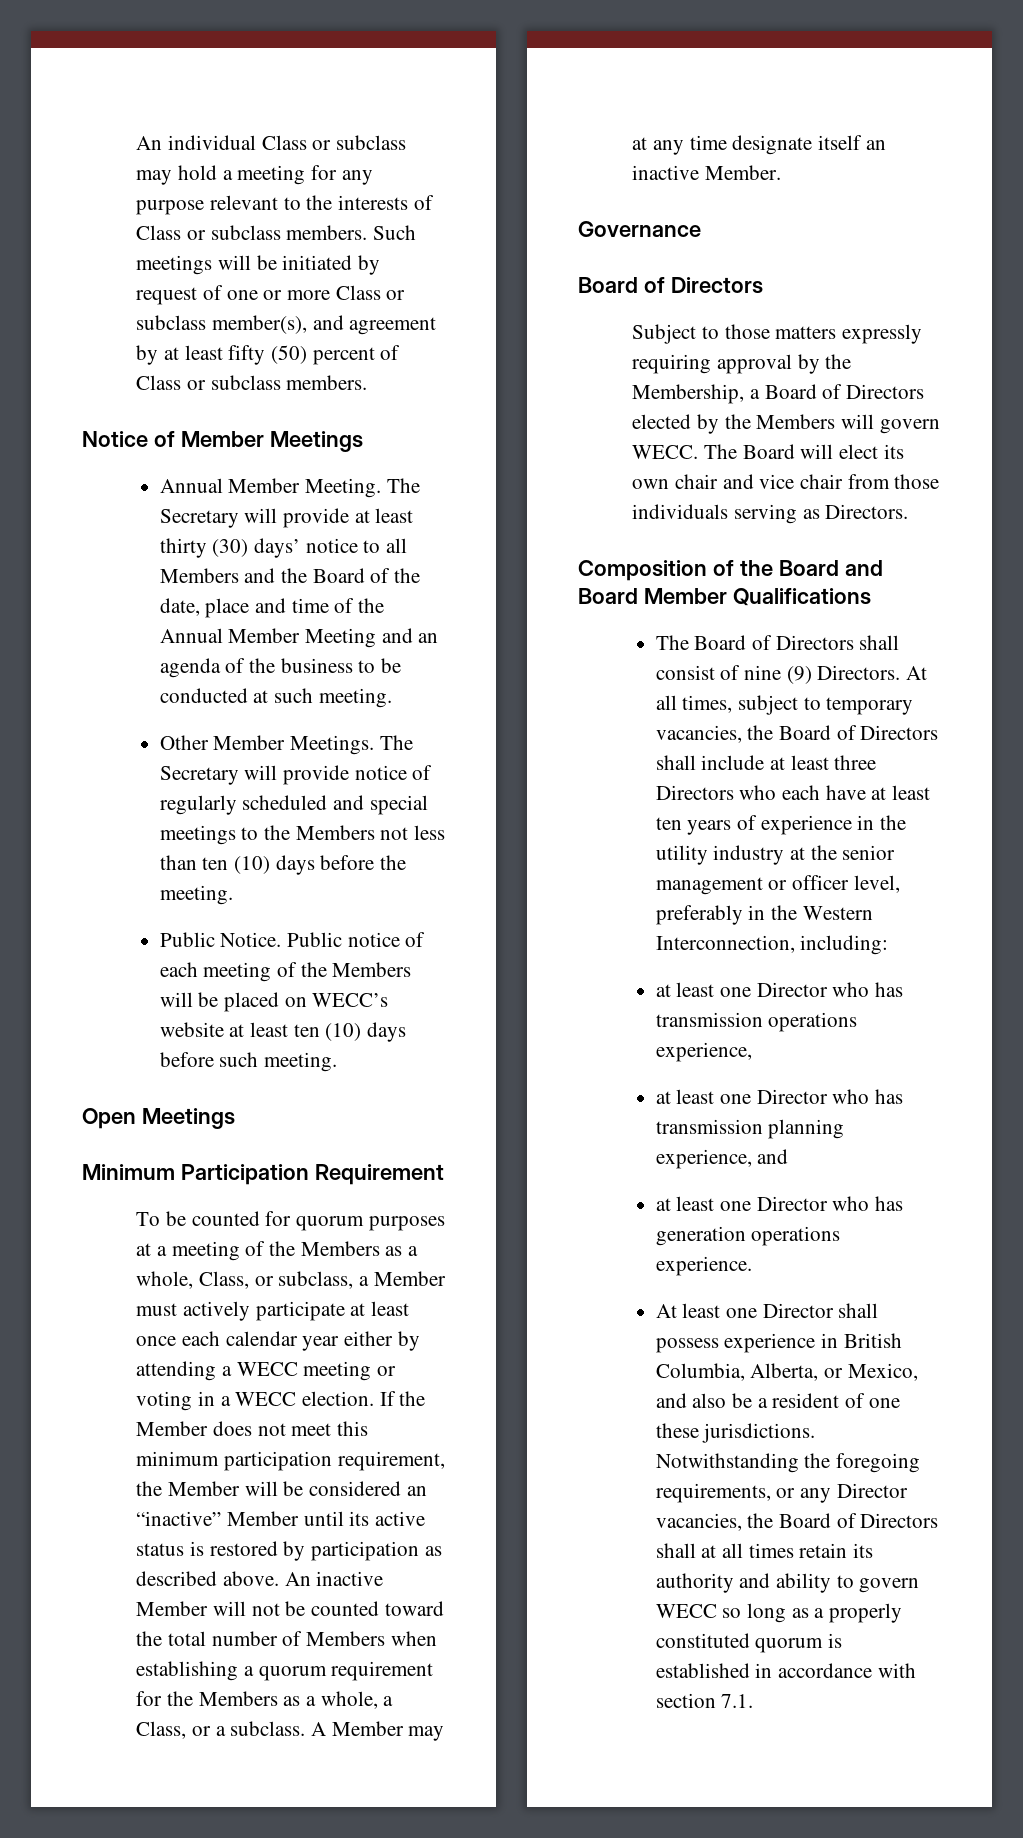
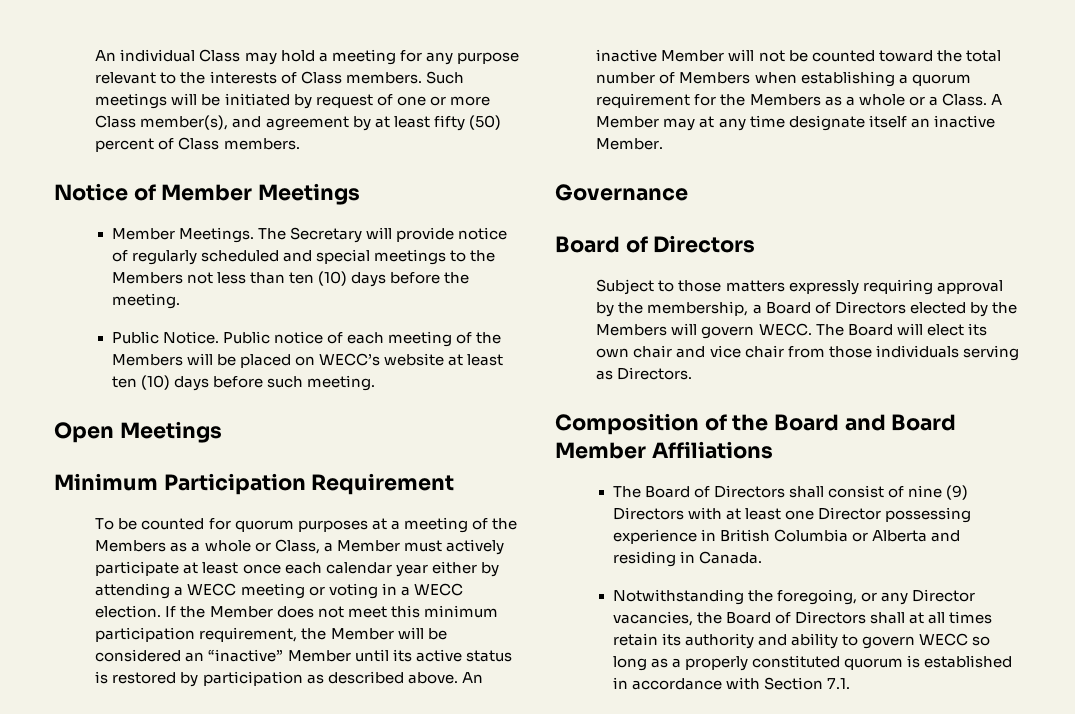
- An individual Class or subclass may hold a meeting for any purpose relevant to the interests of Class or subclass members.
+ An individual Class may hold a meeting for any purpose relevant to the interests of Class members.
- Such meetings will be initiated by request of one or more Class or subclass member(s), and agreement by at least fifty (50) percent of Class or subclass members.
+ Such meetings will be initiated by request of one or more Class member(s), and agreement by at least fifty (50) percent of Class members.
- Annual Member Meeting. The Secretary will provide at least thirty (30) days’ notice to all Members and the Board of the date, place and time of the Annual Member Meeting and an agenda of the business to be conducted at such meeting.
- Other Member Meetings.
+ Member Meetings.
- To be counted for quorum purposes at a meeting of the Members as a whole, Class, or subclass, a Member must actively participate at least once each calendar year either by attending a WECC meeting or voting in a WECC election.
+ To be counted for quorum purposes at a meeting of the Members as a whole or Class, a Member must actively participate at least once each calendar year either by attending a WECC meeting or voting in a WECC election.
- An inactive Member will not be counted toward the total number of Members when establishing a quorum requirement for the Members as a whole, a Class, or a subclass.
+ An inactive Member will not be counted toward the total number of Members when establishing a quorum requirement for the Members as a whole or a Class.
- Subject to those matters expressly requiring approval by the Membership, a Board of Directors elected by the Members will govern WECC.
+ Subject to those matters expressly requiring approval by the membership, a Board of Directors elected by the Members will govern WECC.
- Composition of the Board and Board Member Qualifications
+ Composition of the Board and Board Member Affiliations
- The Board of Directors shall consist of nine (9) Directors. At all times, subject to temporary vacancies, the Board of Directors shall include at least three Directors who each have at least ten years of experience in the utility industry at the senior management or officer level, preferably in the Western Interconnection, including:
- at least one Director who has transmission operations experience,
- at least one Director who has transmission planning experience, and
- at least one Director who has generation operations experience.
- At least one Director shall possess experience in British Columbia, Alberta, or Mexico, and also be a resident of one these jurisdictions. Notwithstanding the foregoing requirements, or any Director vacancies, the Board of Directors shall at all times retain its authority and ability to govern WECC so long as a properly constituted quorum is established in accordance with section 7.1.
+ The Board of Directors shall consist of nine (9) Directors with at least one Director possessing experience in British Columbia or Alberta and residing in Canada.
+ Notwithstanding the foregoing, or any Director vacancies, the Board of Directors shall at all times retain its authority and ability to govern WECC so long as a properly constituted quorum is established in accordance with Section 7.1.

